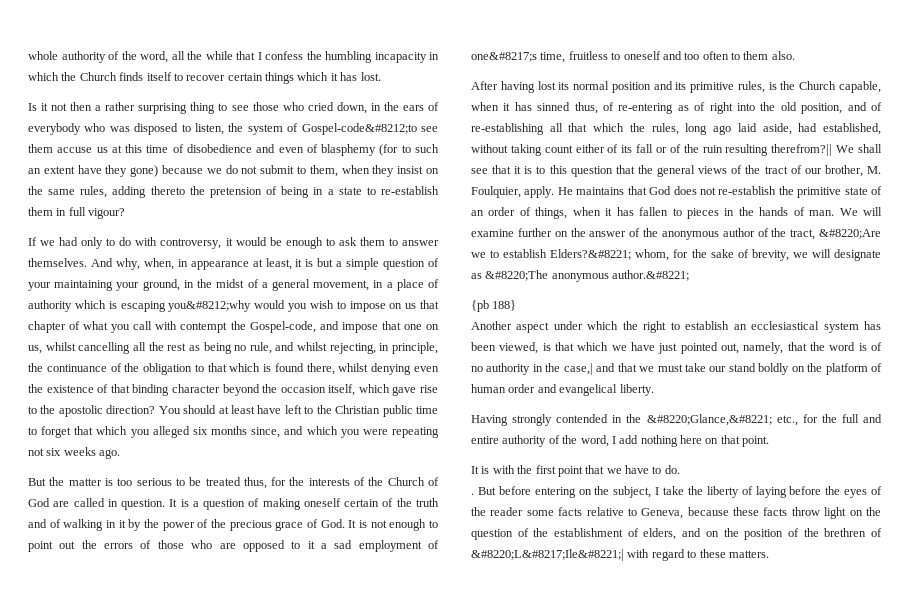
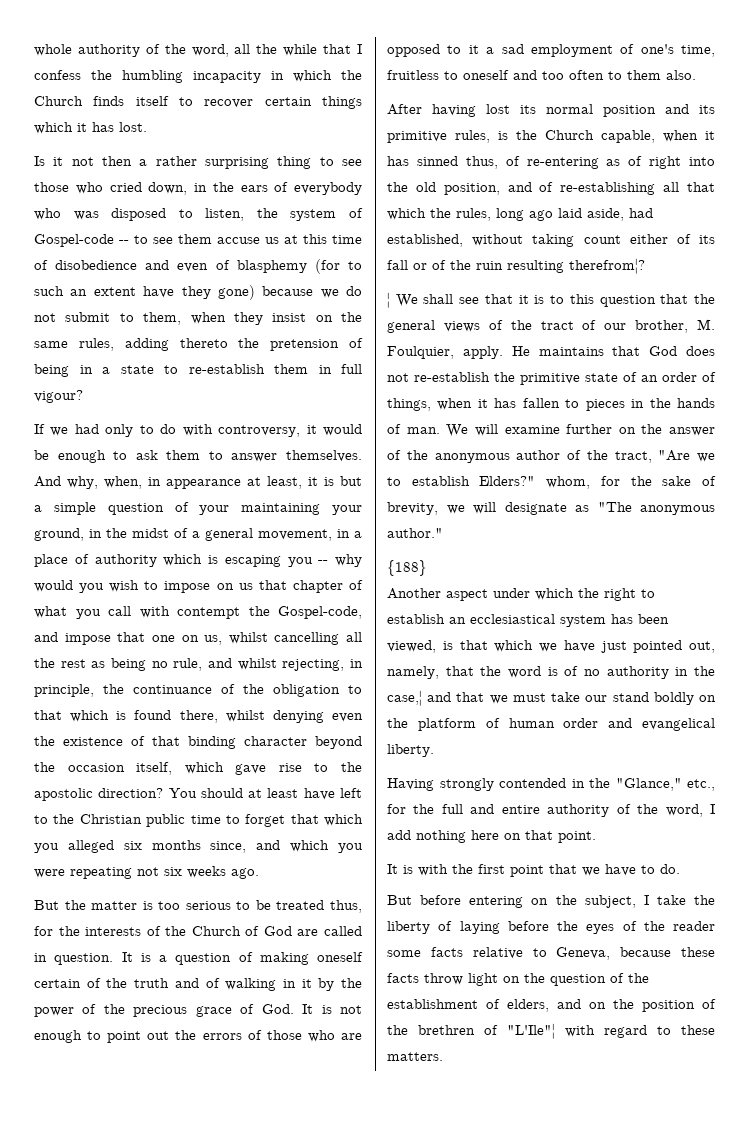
- Is it not then a rather surprising thing to see those who cried down, in the ears of everybody who was disposed to listen, the system of Gospel-code&#8212;to see them accuse us at this time of disobedience and even of blasphemy (for to such an extent have they gone) because we do not submit to them, when they insist on the same rules, adding thereto the pretension of being in a state to re-establish them in full vigour?
+ Is it not then a rather surprising thing to see those who cried down, in the ears of everybody who was disposed to listen, the system of Gospel-code -- to see them accuse us at this time of disobedience and even of blasphemy (for to such an extent have they gone) because we do not submit to them, when they insist on the same rules, adding thereto the pretension of being in a state to re-establish them in full vigour?
- And why, when, in appearance at least, it is but a simple question of your maintaining your ground, in the midst of a general movement, in a place of authority which is escaping you&#8212;why would you wish to impose on us that chapter of what you call with contempt the Gospel-code, and impose that one on us, whilst cancelling all the rest as being no rule, and whilst rejecting, in principle, the continuance of the obligation to that which is found there, whilst denying even the existence of that binding character beyond the occasion itself, which gave rise to the apostolic direction?
+ And why, when, in appearance at least, it is but a simple question of your maintaining your ground, in the midst of a general movement, in a place of authority which is escaping you -- why would you wish to impose on us that chapter of what you call with contempt the Gospel-code, and impose that one on us, whilst cancelling all the rest as being no rule, and whilst rejecting, in principle, the continuance of the obligation to that which is found there, whilst denying even the existence of that binding character beyond the occasion itself, which gave rise to the apostolic direction?
- It is a question of making oneself certain of the truth and of walking in it by the power of the precious grace of God. It is not enough to point out the errors of those who are opposed to it a sad employment of one&#8217;s time, fruitless to oneself and too often to them also.
+ It is a question of making oneself certain of the truth and of walking in it by the power of the precious grace of God. It is not enough to point out the errors of those who are opposed to it a sad employment of one's time, fruitless to oneself and too often to them also.
- After having lost its normal position and its primitive rules, is the Church capable, when it has sinned thus, of re-entering as of right into the old position, and of re-establishing all that which the rules, long ago laid aside, had established, without taking count either of its fall or of the ruin resulting therefrom?|| We shall see that it is to this question that the general views of the tract of our brother, M. Foulquier, apply.
+ After having lost its normal position and its primitive rules, is the Church capable, when it has sinned thus, of re-entering as of right into the old position, and of re-establishing all that which the rules, long ago laid aside, had established, without taking count either of its fall or of the ruin resulting therefrom¦?
+ ¦ We shall see that it is to this question that the general views of the tract of our brother, M. Foulquier, apply.
- We will examine further on the answer of the anonymous author of the tract, &#8220;Are we to establish Elders?&#8221; whom, for the sake of brevity, we will designate as &#8220;The anonymous author.&#8221;
- {pb 188}
+ We will examine further on the answer of the anonymous author of the tract, "Are we to establish Elders?" whom, for the sake of brevity, we will designate as "The anonymous author."
+ {188}
- Another aspect under which the right to establish an ecclesiastical system has been viewed, is that which we have just pointed out, namely, that the word is of no authority in the case,| and that we must take our stand boldly on the platform of human order and evangelical liberty.
+ Another aspect under which the right to establish an ecclesiastical system has been viewed, is that which we have just pointed out, namely, that the word is of no authority in the case,¦ and that we must take our stand boldly on the platform of human order and evangelical liberty.
- Having strongly contended in the &#8220;Glance,&#8221; etc., for the full and entire authority of the word, I add nothing here on that point.
+ Having strongly contended in the "Glance," etc., for the full and entire authority of the word, I add nothing here on that point.
- . But before entering on the subject, I take the liberty of laying before the eyes of the reader some facts relative to Geneva, because these facts throw light on the question of the establishment of elders, and on the position of the brethren of &#8220;L&#8217;Ile&#8221;| with regard to these matters.
+ But before entering on the subject, I take the liberty of laying before the eyes of the reader some facts relative to Geneva, because these facts throw light on the question of the establishment of elders, and on the position of the brethren of "L'Ile"¦ with regard to these matters.

